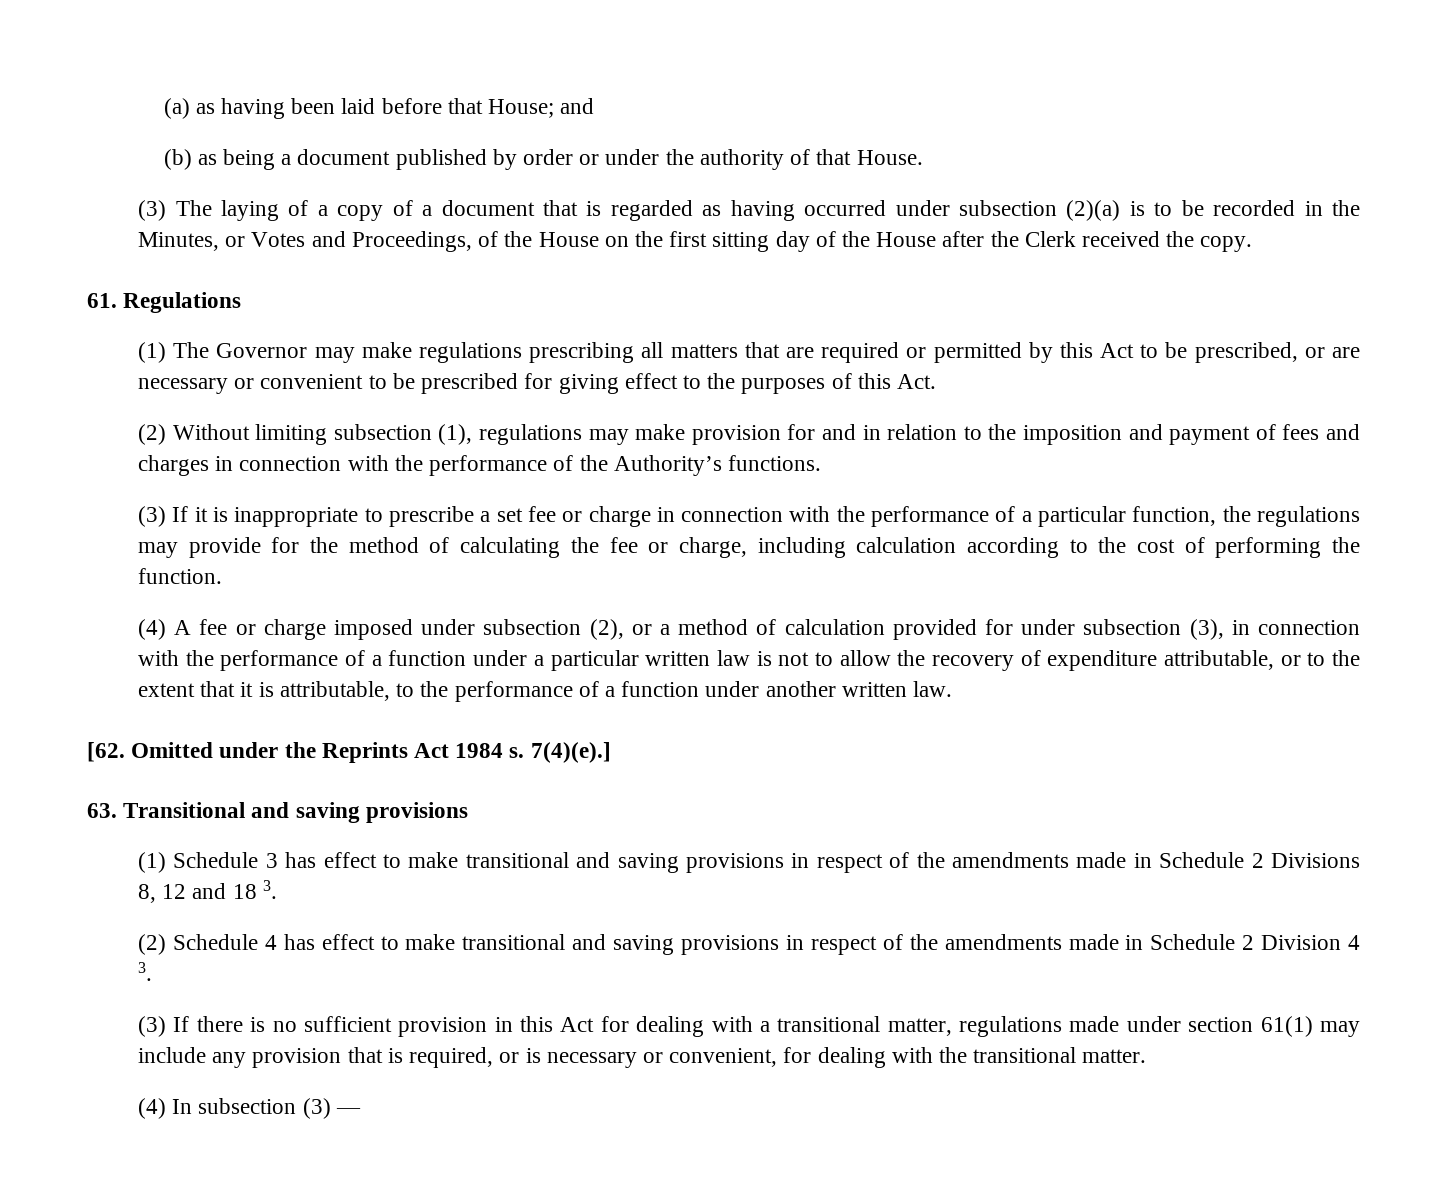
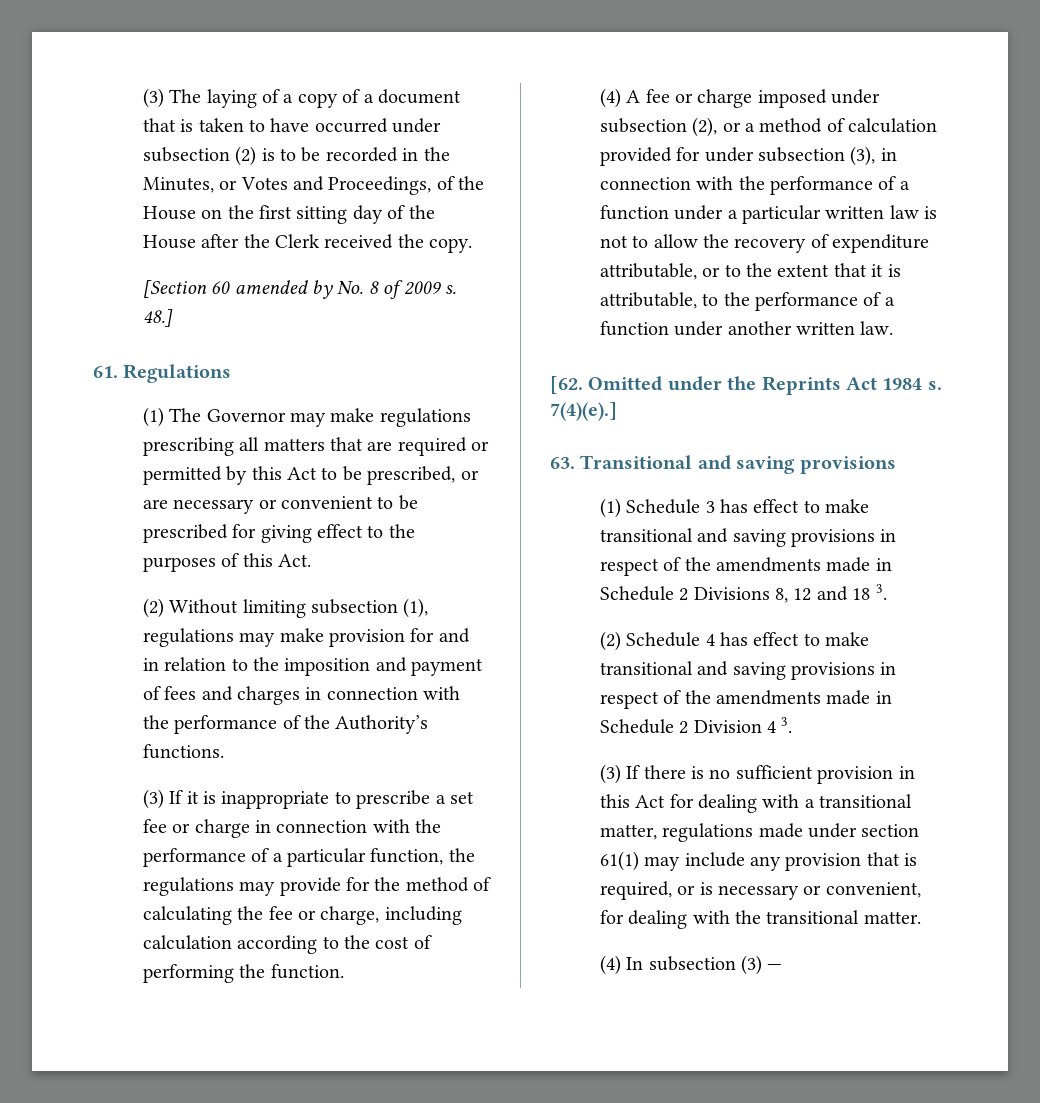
- (a) as having been laid before that House; and
- (b) as being a document published by order or under the authority of that House.
- (3) The laying of a copy of a document that is regarded as having occurred under subsection (2)(a) is to be recorded in the Minutes, or Votes and Proceedings, of the House on the first sitting day of the House after the Clerk received the copy.
+ (3) The laying of a copy of a document that is taken to have occurred under subsection (2) is to be recorded in the Minutes, or Votes and Proceedings, of the House on the first sitting day of the House after the Clerk received the copy.
+ [Section 60 amended by No. 8 of 2009 s. 48.]

